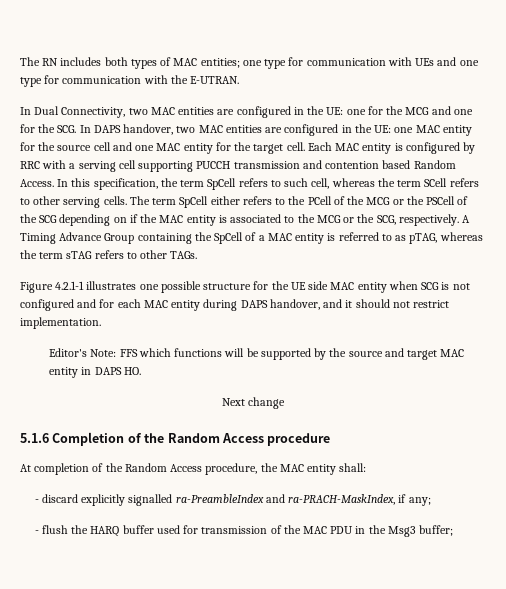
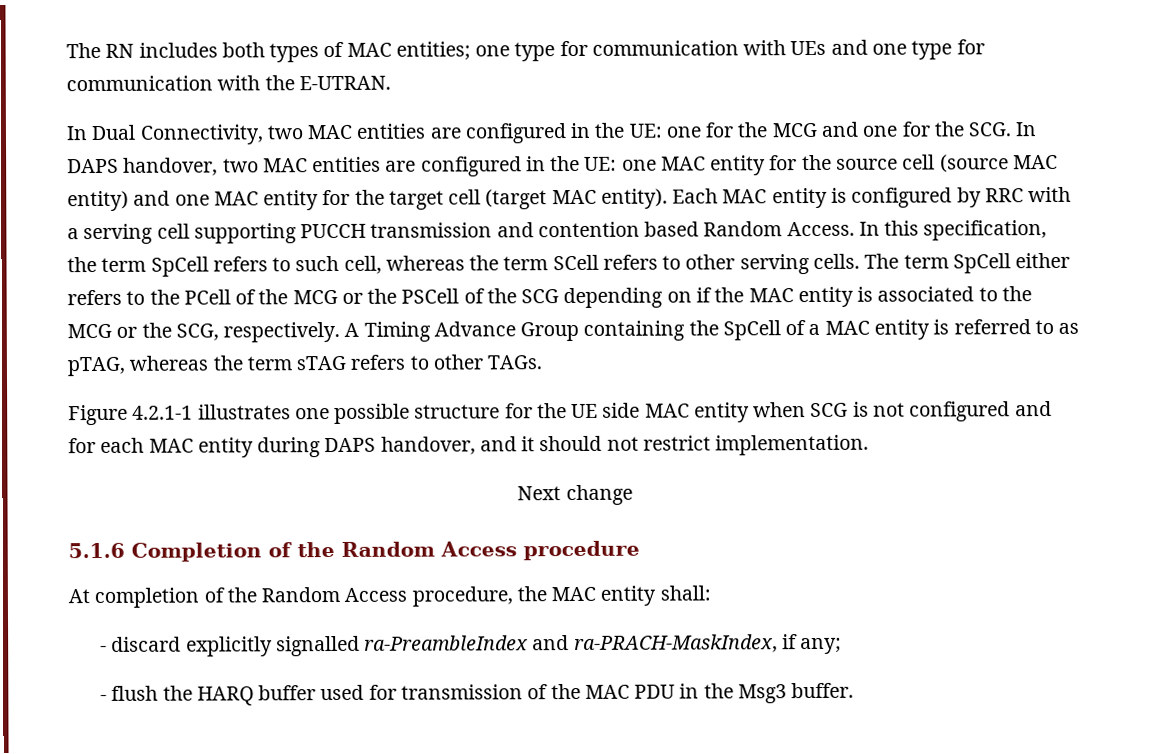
- In Dual Connectivity, two MAC entities are configured in the UE: one for the MCG and one for the SCG. In DAPS handover, two MAC entities are configured in the UE: one MAC entity for the source cell and one MAC entity for the target cell.
+ In Dual Connectivity, two MAC entities are configured in the UE: one for the MCG and one for the SCG. In DAPS handover, two MAC entities are configured in the UE: one MAC entity for the source cell (source MAC entity) and one MAC entity for the target cell (target MAC entity).
- Editor's Note: FFS which functions will be supported by the source and target MAC entity in DAPS HO.
- - flush the HARQ buffer used for transmission of the MAC PDU in the Msg3 buffer;
+ - flush the HARQ buffer used for transmission of the MAC PDU in the Msg3 buffer.

